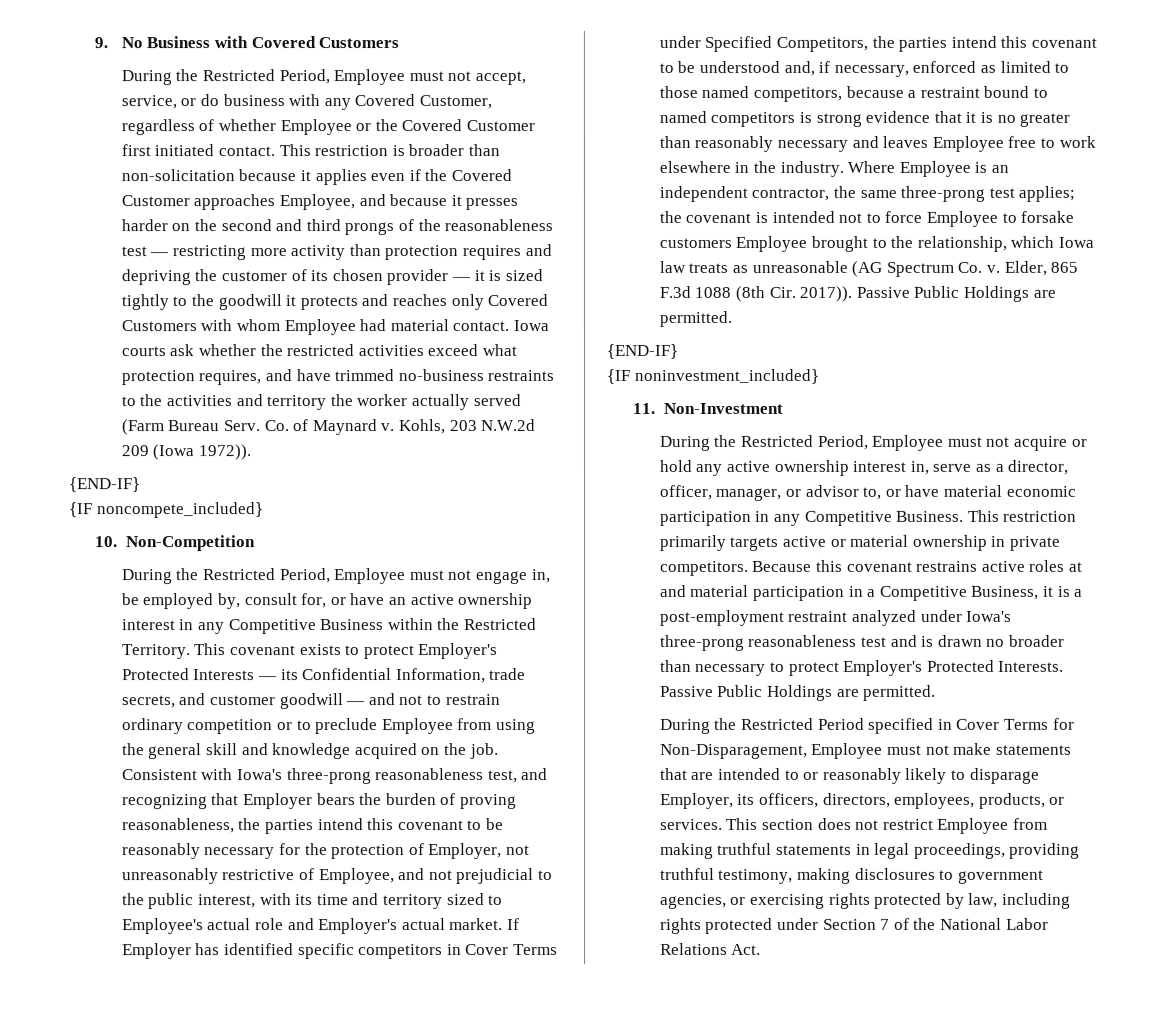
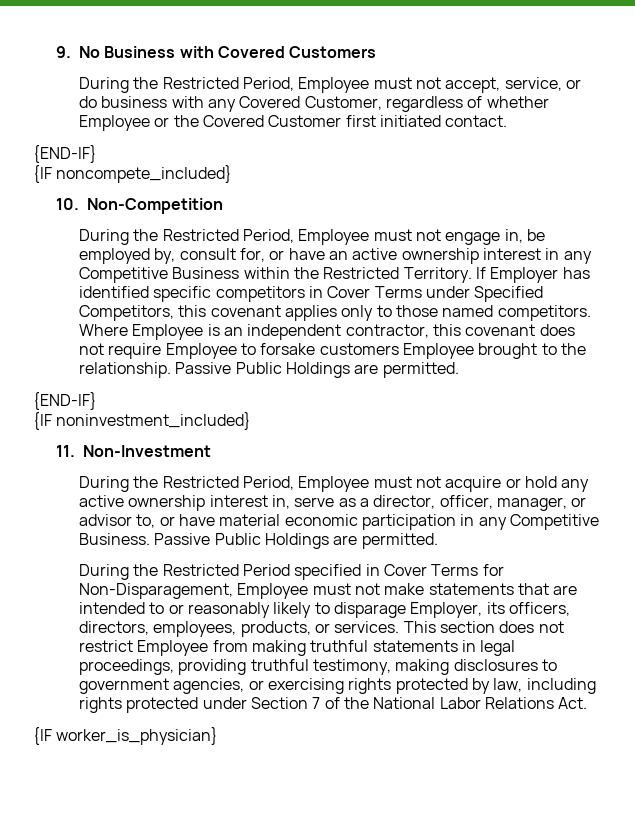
- This restriction is broader than non-solicitation because it applies even if the Covered Customer approaches Employee, and because it presses harder on the second and third prongs of the reasonableness test — restricting more activity than protection requires and depriving the customer of its chosen provider — it is sized tightly to the goodwill it protects and reaches only Covered Customers with whom Employee had material contact. Iowa courts ask whether the restricted activities exceed what protection requires, and have trimmed no-business restraints to the activities and territory the worker actually served (Farm Bureau Serv. Co. of Maynard v. Kohls, 203 N.W.2d 209 (Iowa 1972)).
- This covenant exists to protect Employer's Protected Interests — its Confidential Information, trade secrets, and customer goodwill — and not to restrain ordinary competition or to preclude Employee from using the general skill and knowledge acquired on the job. Consistent with Iowa's three-prong reasonableness test, and recognizing that Employer bears the burden of proving reasonableness, the parties intend this covenant to be reasonably necessary for the protection of Employer, not unreasonably restrictive of Employee, and not prejudicial to the public interest, with its time and territory sized to Employee's actual role and Employer's actual market.
- If Employer has identified specific competitors in Cover Terms under Specified Competitors, the parties intend this covenant to be understood and, if necessary, enforced as limited to those named competitors, because a restraint bound to named competitors is strong evidence that it is no greater than reasonably necessary and leaves Employee free to work elsewhere in the industry.
+ If Employer has identified specific competitors in Cover Terms under Specified Competitors, this covenant applies only to those named competitors.
- Where Employee is an independent contractor, the same three-prong test applies; the covenant is intended not to force Employee to forsake customers Employee brought to the relationship, which Iowa law treats as unreasonable (AG Spectrum Co. v. Elder, 865 F.3d 1088 (8th Cir. 2017)).
+ Where Employee is an independent contractor, this covenant does not require Employee to forsake customers Employee brought to the relationship.
- This restriction primarily targets active or material ownership in private competitors. Because this covenant restrains active roles at and material participation in a Competitive Business, it is a post-employment restraint analyzed under Iowa's three-prong reasonableness test and is drawn no broader than necessary to protect Employer's Protected Interests.
+ {IF worker_is_physician}

